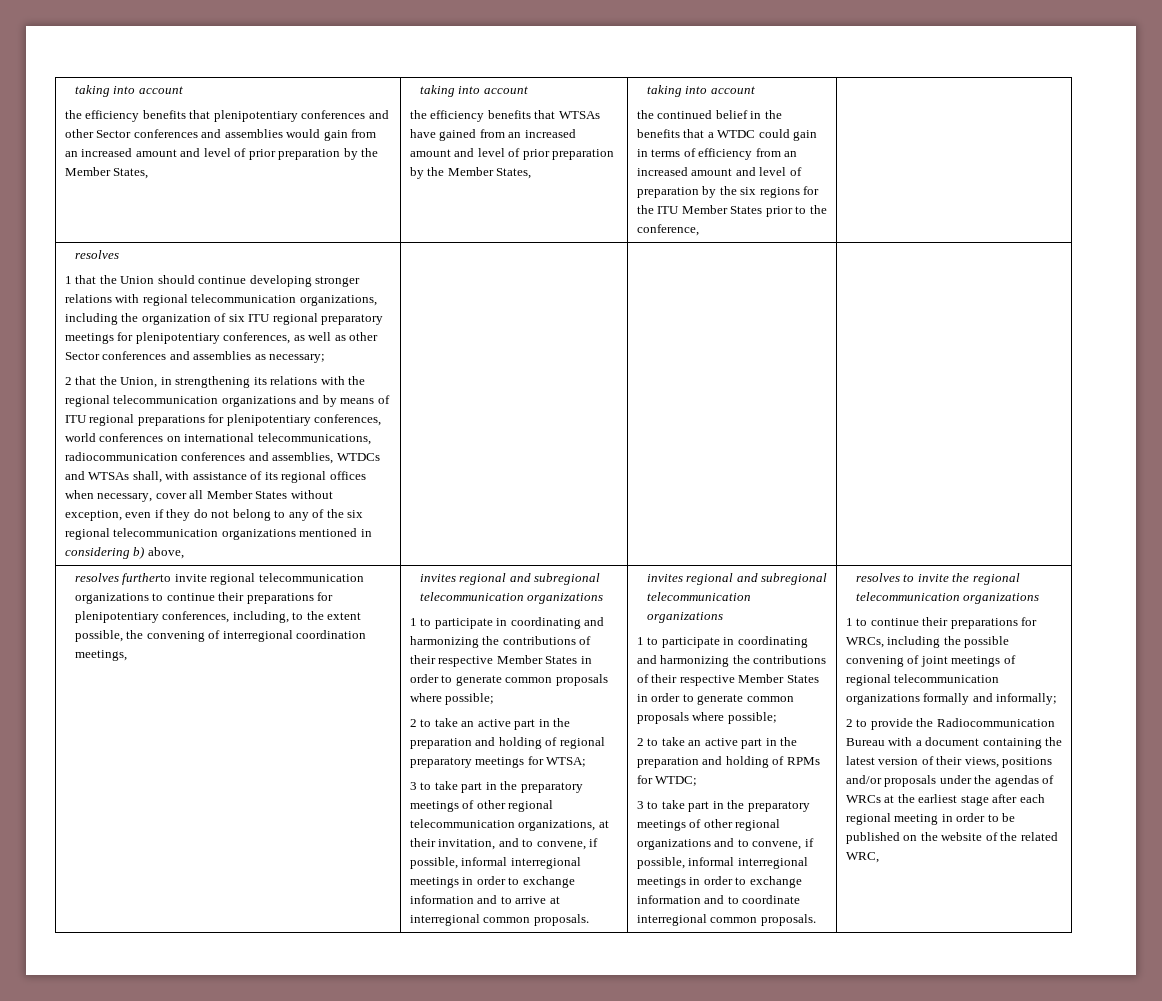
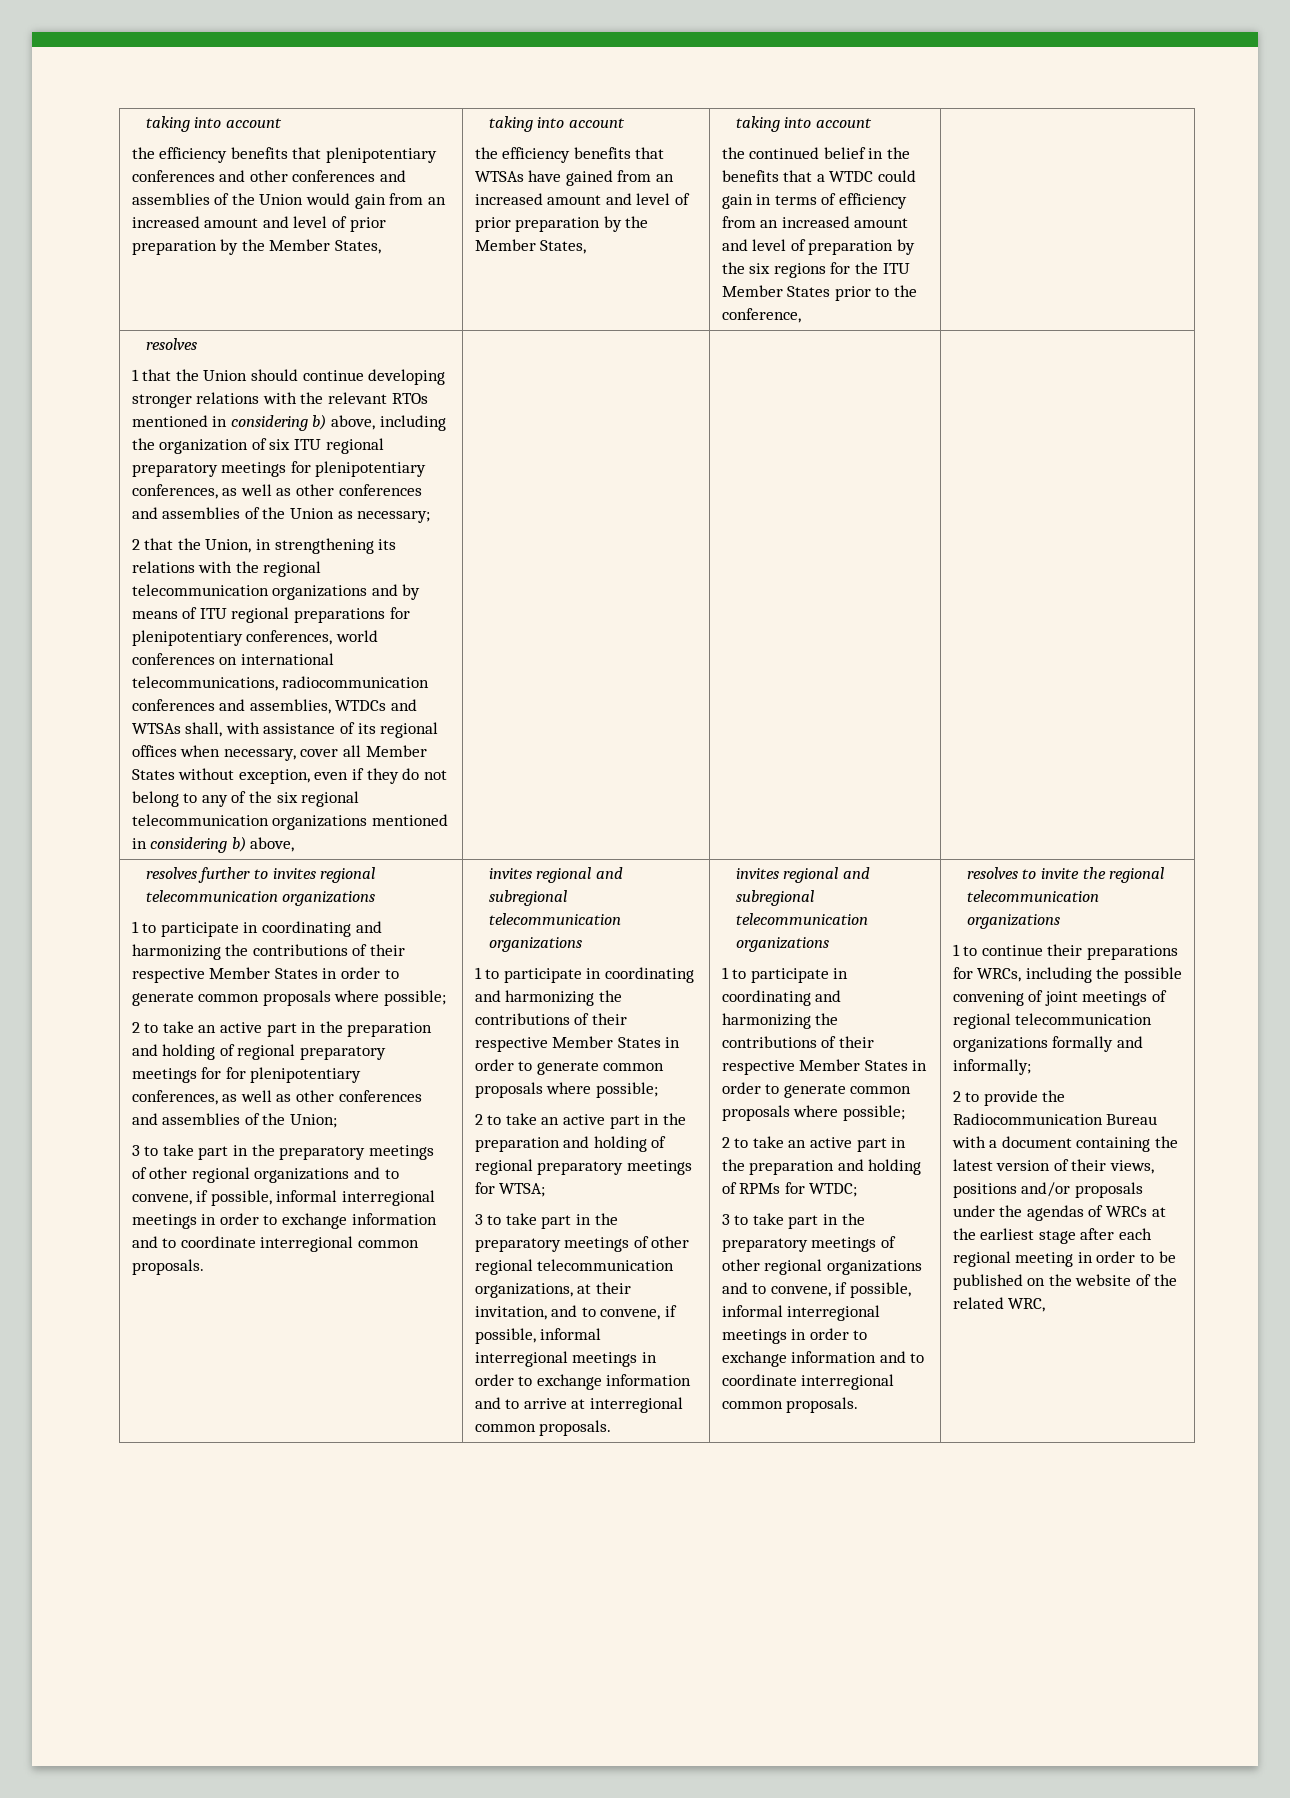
- the efficiency benefits that plenipotentiary conferences and other Sector conferences and assemblies would gain from an increased amount and level of prior preparation by the Member States,
+ the efficiency benefits that plenipotentiary conferences and other conferences and assemblies of the Union would gain from an increased amount and level of prior preparation by the Member States,
- 1 that the Union should continue developing stronger relations with regional telecommunication organizations, including the organization of six ITU regional preparatory meetings for plenipotentiary conferences, as well as other Sector conferences and assemblies as necessary;
+ 1 that the Union should continue developing stronger relations with the relevant RTOs mentioned in considering b) above, including the organization of six ITU regional preparatory meetings for plenipotentiary conferences, as well as other conferences and assemblies of the Union as necessary;
- resolves furtherto invite regional telecommunication organizations to continue their preparations for plenipotentiary conferences, including, to the extent possible, the convening of interregional coordination meetings,
+ resolves further to invites regional telecommunication organizations
+ 1 to participate in coordinating and harmonizing the contributions of their respective Member States in order to generate common proposals where possible;
+ 2 to take an active part in the preparation and holding of regional preparatory meetings for for plenipotentiary conferences, as well as other conferences and assemblies of the Union;
+ 3 to take part in the preparatory meetings of other regional organizations and to convene, if possible, informal interregional meetings in order to exchange information and to coordinate interregional common proposals.

